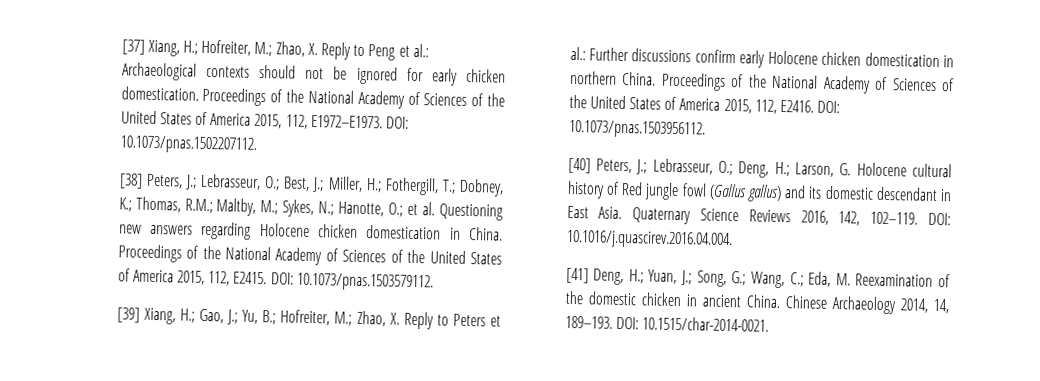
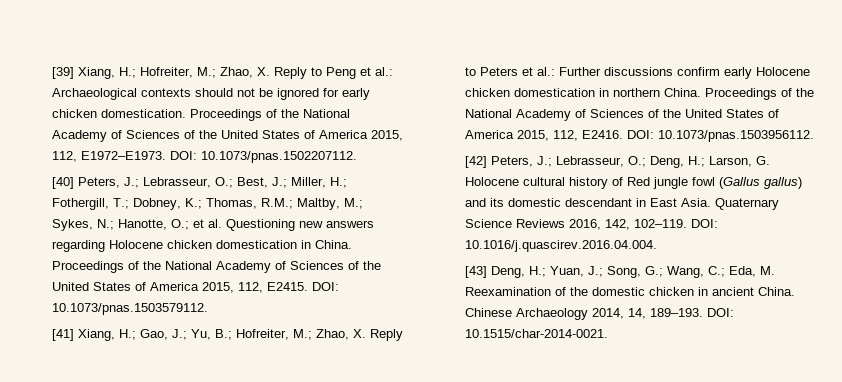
- [37] Xiang, H.; Hofreiter, M.; Zhao, X. Reply to Peng et al.: Archaeological contexts should not be ignored for early chicken domestication.
+ [39] Xiang, H.; Hofreiter, M.; Zhao, X. Reply to Peng et al.: Archaeological contexts should not be ignored for early chicken domestication.
- [38] Peters, J.; Lebrasseur, O.; Best, J.; Miller, H.; Fothergill, T.; Dobney, K.; Thomas, R.M.; Maltby, M.; Sykes, N.; Hanotte, O.; et al. Questioning new answers regarding Holocene chicken domestication in China.
+ [40] Peters, J.; Lebrasseur, O.; Best, J.; Miller, H.; Fothergill, T.; Dobney, K.; Thomas, R.M.; Maltby, M.; Sykes, N.; Hanotte, O.; et al. Questioning new answers regarding Holocene chicken domestication in China.
- [39] Xiang, H.; Gao, J.; Yu, B.; Hofreiter, M.; Zhao, X. Reply to Peters et al.: Further discussions confirm early Holocene chicken domestication in northern China.
+ [41] Xiang, H.; Gao, J.; Yu, B.; Hofreiter, M.; Zhao, X. Reply to Peters et al.: Further discussions confirm early Holocene chicken domestication in northern China.
- [40] Peters, J.; Lebrasseur, O.; Deng, H.; Larson, G. Holocene cultural history of Red jungle fowl (Gallus gallus) and its domestic descendant in East Asia.
+ [42] Peters, J.; Lebrasseur, O.; Deng, H.; Larson, G. Holocene cultural history of Red jungle fowl (Gallus gallus) and its domestic descendant in East Asia.
- [41] Deng, H.; Yuan, J.; Song, G.; Wang, C.; Eda, M. Reexamination of the domestic chicken in ancient China.
+ [43] Deng, H.; Yuan, J.; Song, G.; Wang, C.; Eda, M. Reexamination of the domestic chicken in ancient China.

